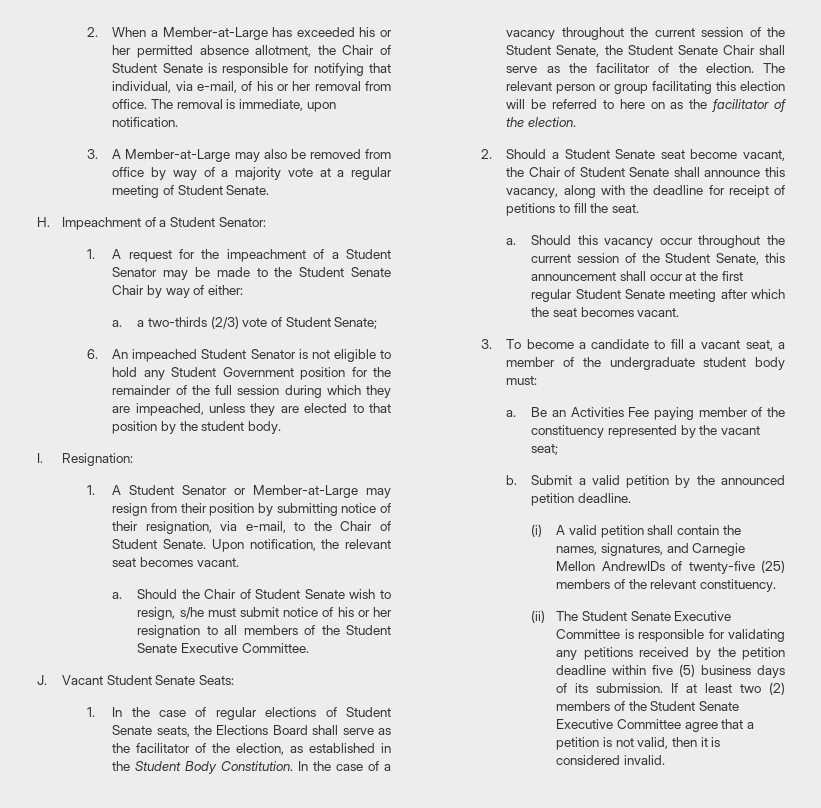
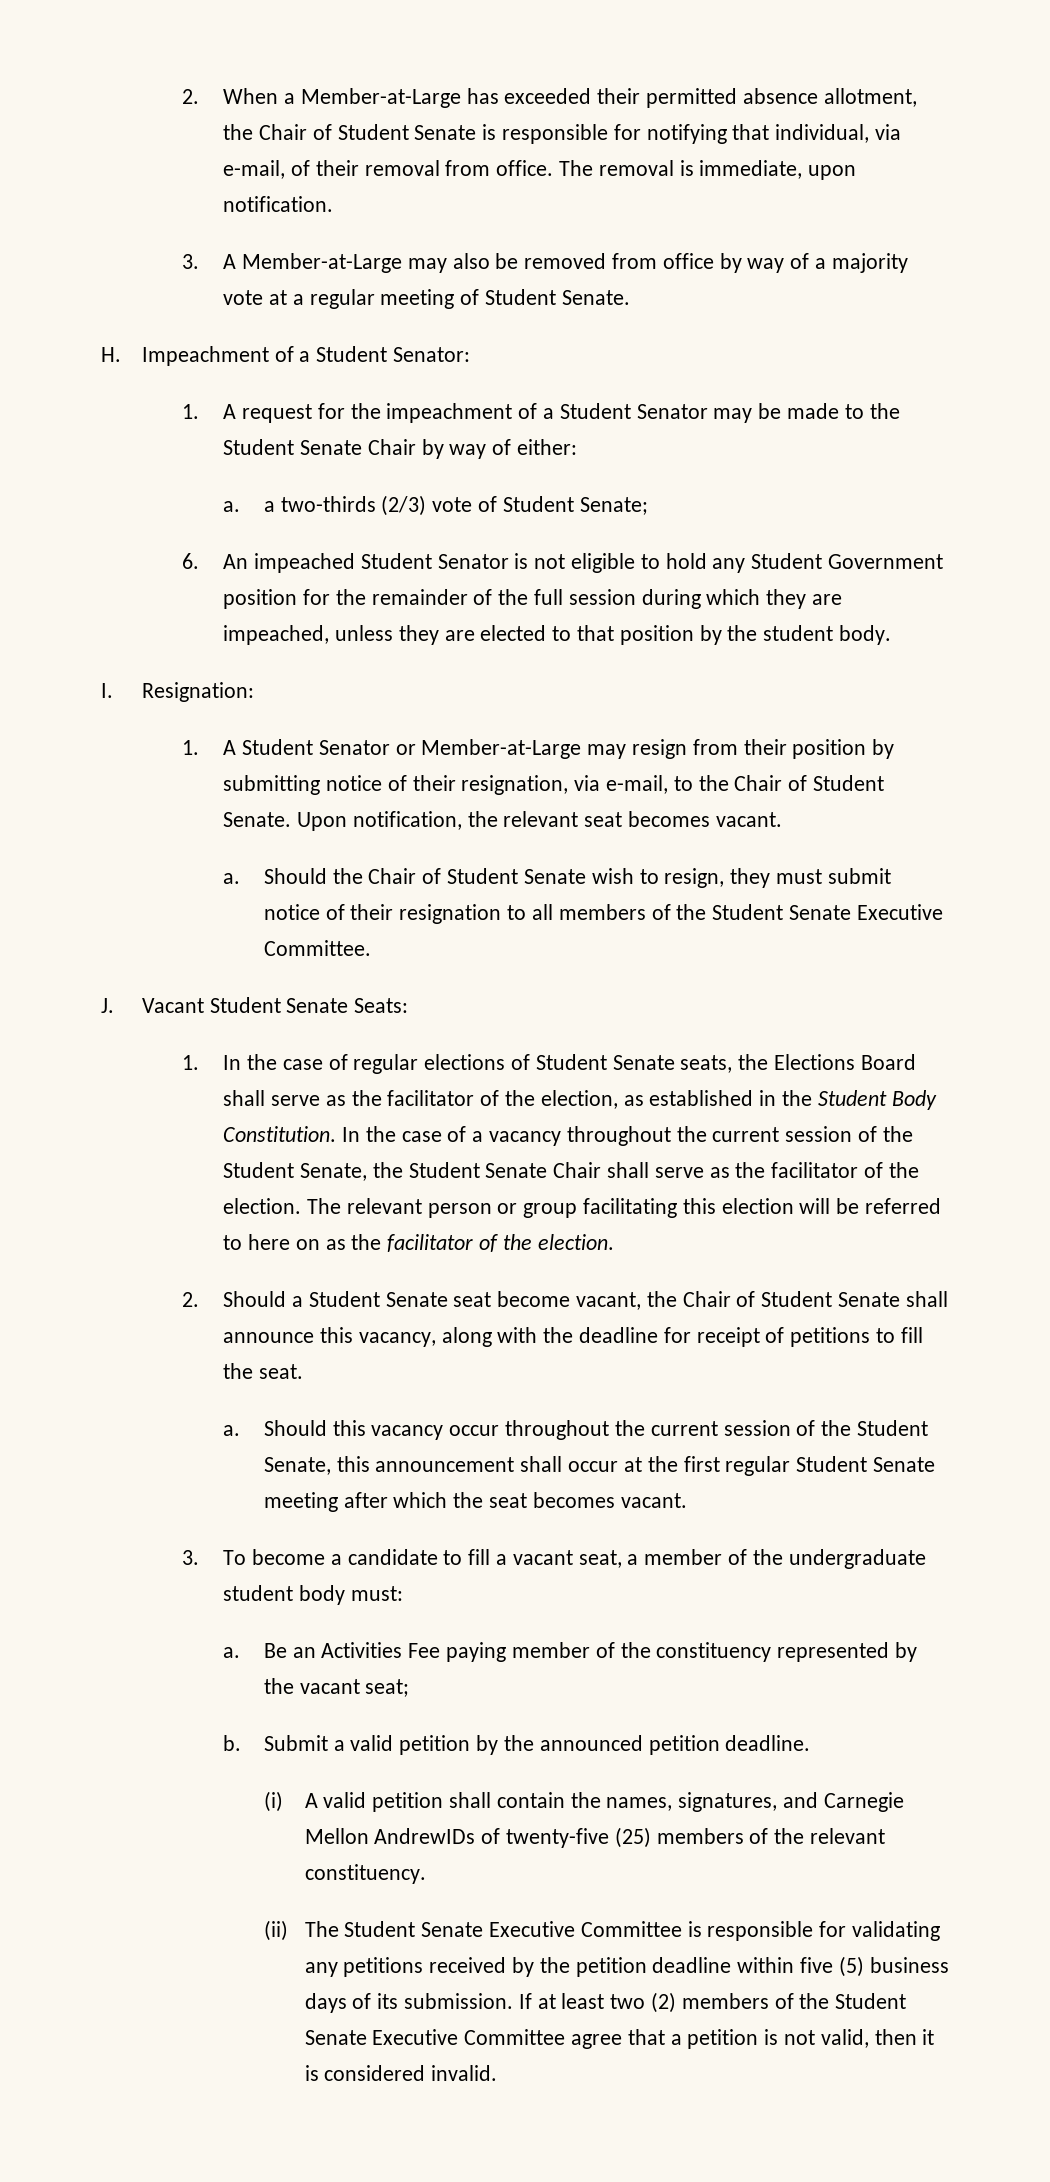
- 2. When a Member-at-Large has exceeded his or her permitted absence allotment, the Chair of Student Senate is responsible for notifying that individual, via e-mail, of his or her removal from office.
+ 2. When a Member-at-Large has exceeded their permitted absence allotment, the Chair of Student Senate is responsible for notifying that individual, via e-mail, of their removal from office.
- Should the Chair of Student Senate wish to resign, s/he must submit notice of his or her resignation to all members of the Student Senate Executive Committee.
+ Should the Chair of Student Senate wish to resign, they must submit notice of their resignation to all members of the Student Senate Executive Committee.

